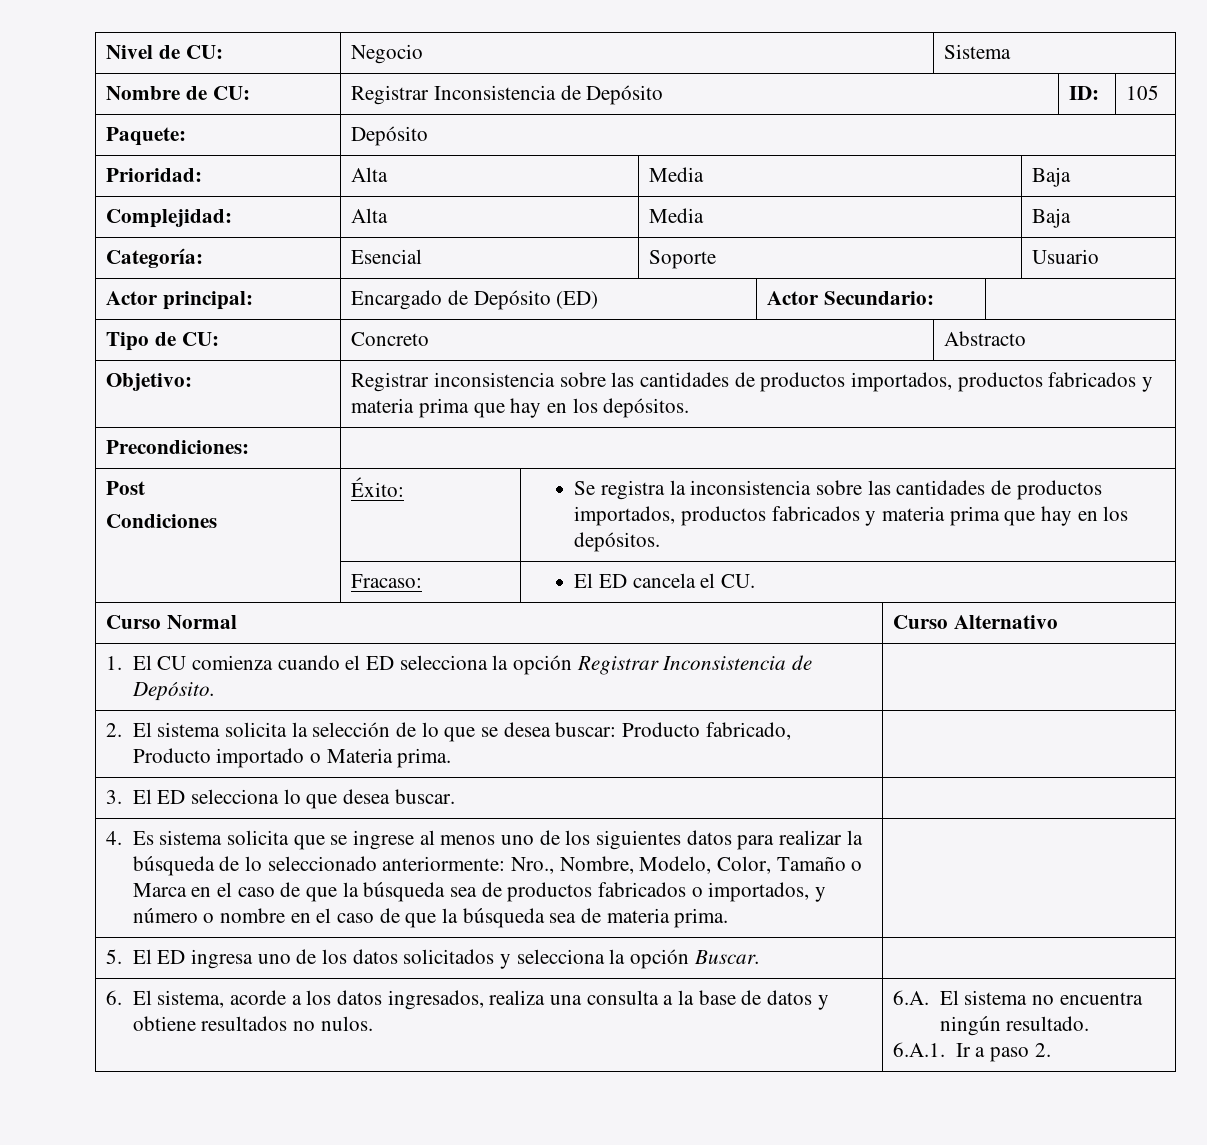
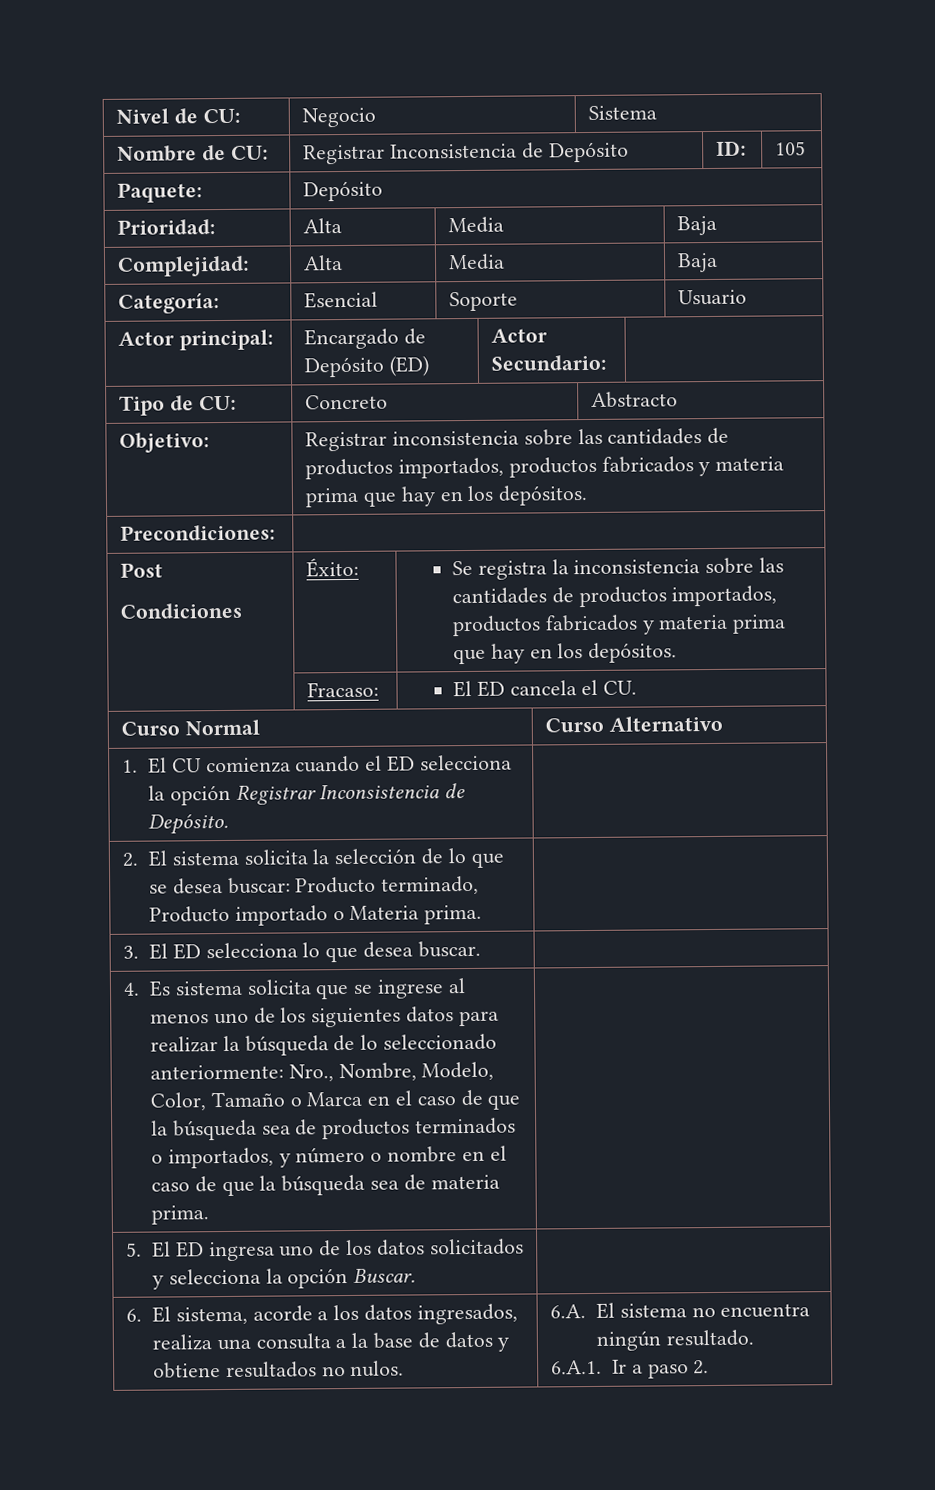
- 2. El sistema solicita la selección de lo que se desea buscar: Producto fabricado, Producto importado o Materia prima. |
+ 2. El sistema solicita la selección de lo que se desea buscar: Producto terminado, Producto importado o Materia prima. |
- 4. Es sistema solicita que se ingrese al menos uno de los siguientes datos para realizar la búsqueda de lo seleccionado anteriormente: Nro., Nombre, Modelo, Color, Tamaño o Marca en el caso de que la búsqueda sea de productos fabricados o importados, y número o nombre en el caso de que la búsqueda sea de materia prima.
+ 4. Es sistema solicita que se ingrese al menos uno de los siguientes datos para realizar la búsqueda de lo seleccionado anteriormente: Nro., Nombre, Modelo, Color, Tamaño o Marca en el caso de que la búsqueda sea de productos terminados o importados, y número o nombre en el caso de que la búsqueda sea de materia prima.

